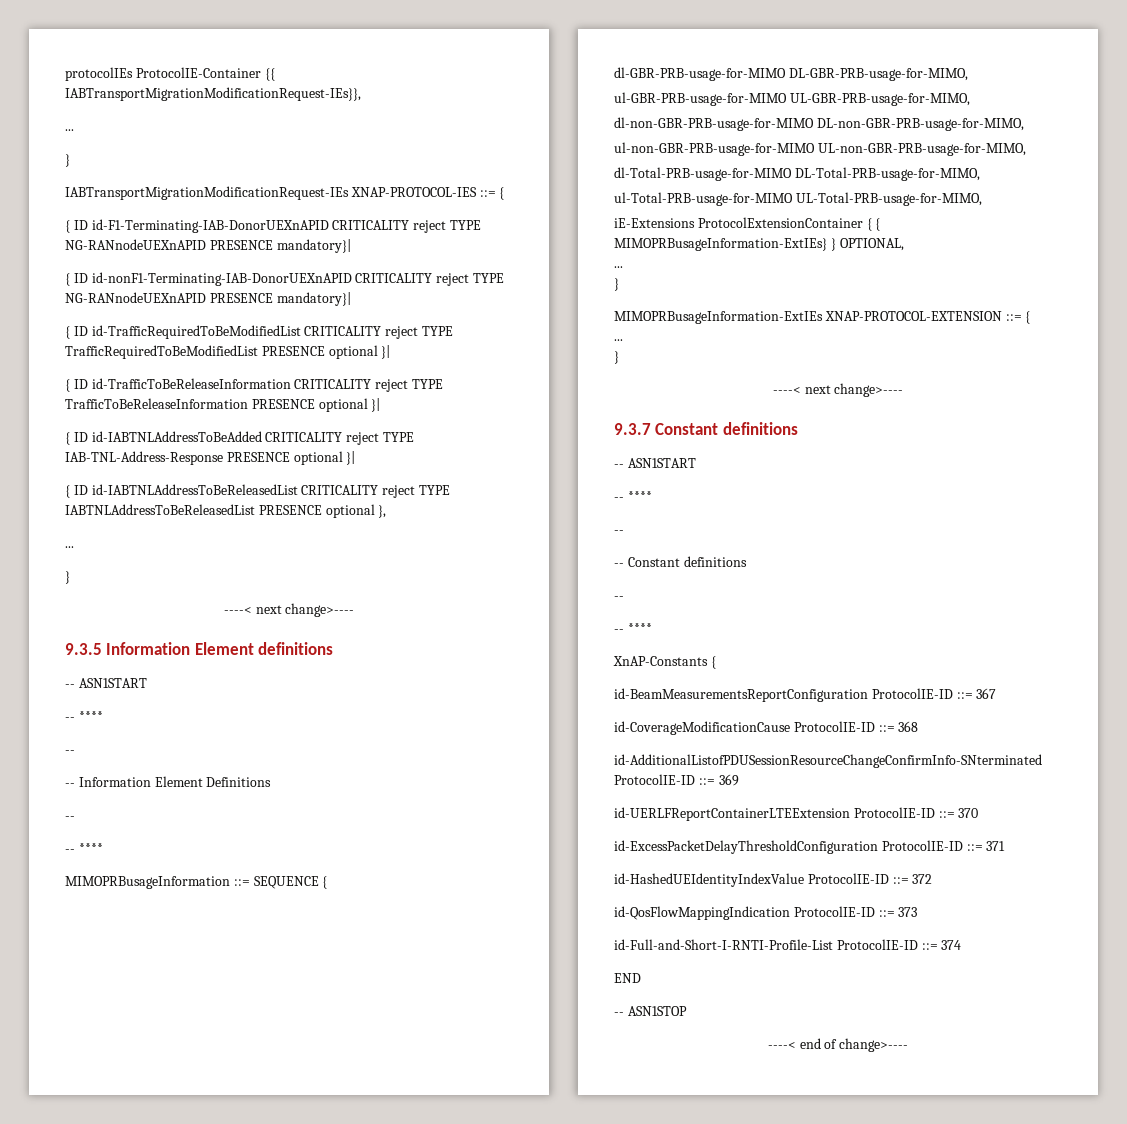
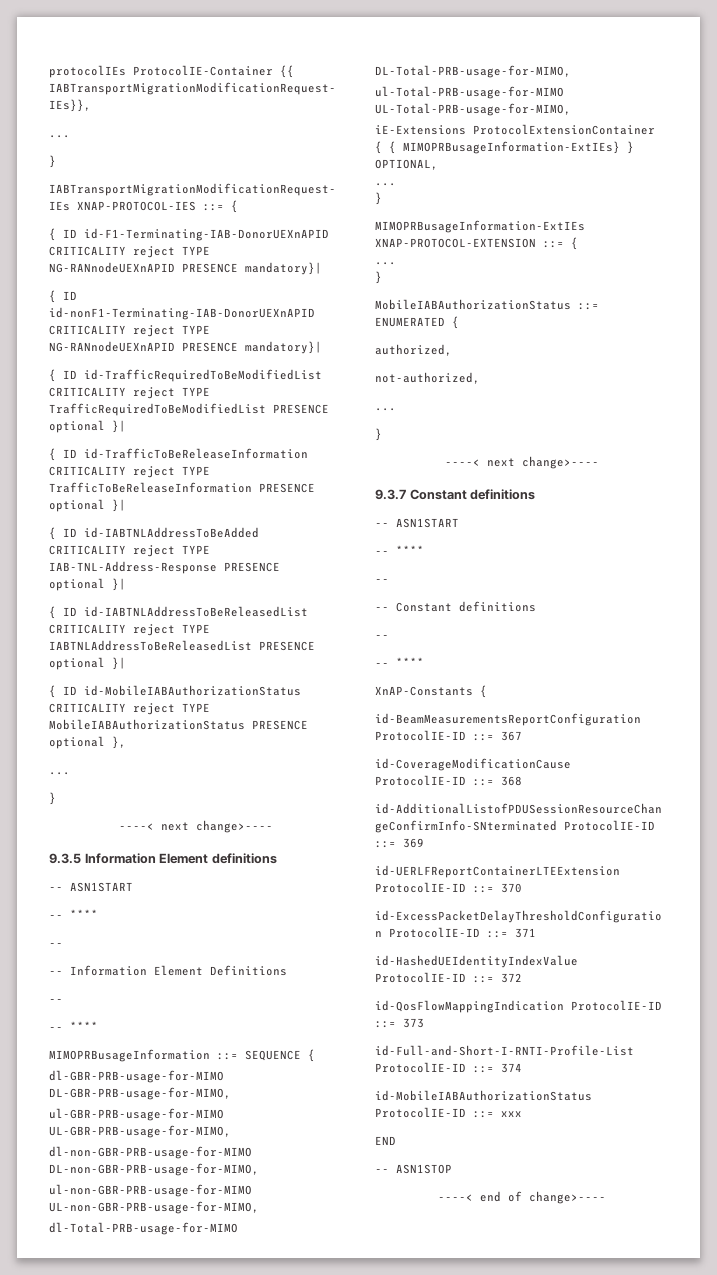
- { ID id-IABTNLAddressToBeReleasedList CRITICALITY reject TYPE IABTNLAddressToBeReleasedList PRESENCE optional },
+ { ID id-IABTNLAddressToBeReleasedList CRITICALITY reject TYPE IABTNLAddressToBeReleasedList PRESENCE optional }|
+ { ID id-MobileIABAuthorizationStatus CRITICALITY reject TYPE MobileIABAuthorizationStatus PRESENCE optional },
+ MobileIABAuthorizationStatus ::= ENUMERATED {
+ authorized,
+ not-authorized,
+ ...
+ }
+ id-MobileIABAuthorizationStatus ProtocolIE-ID ::= xxx

